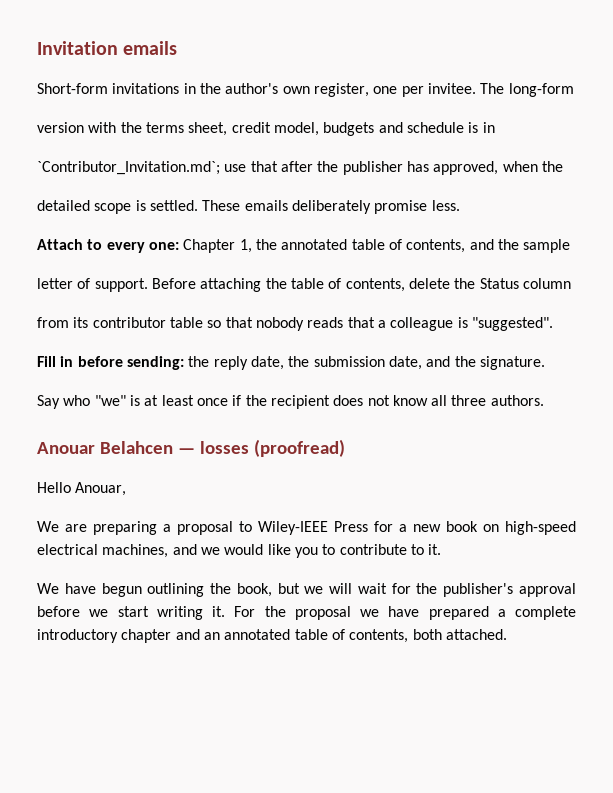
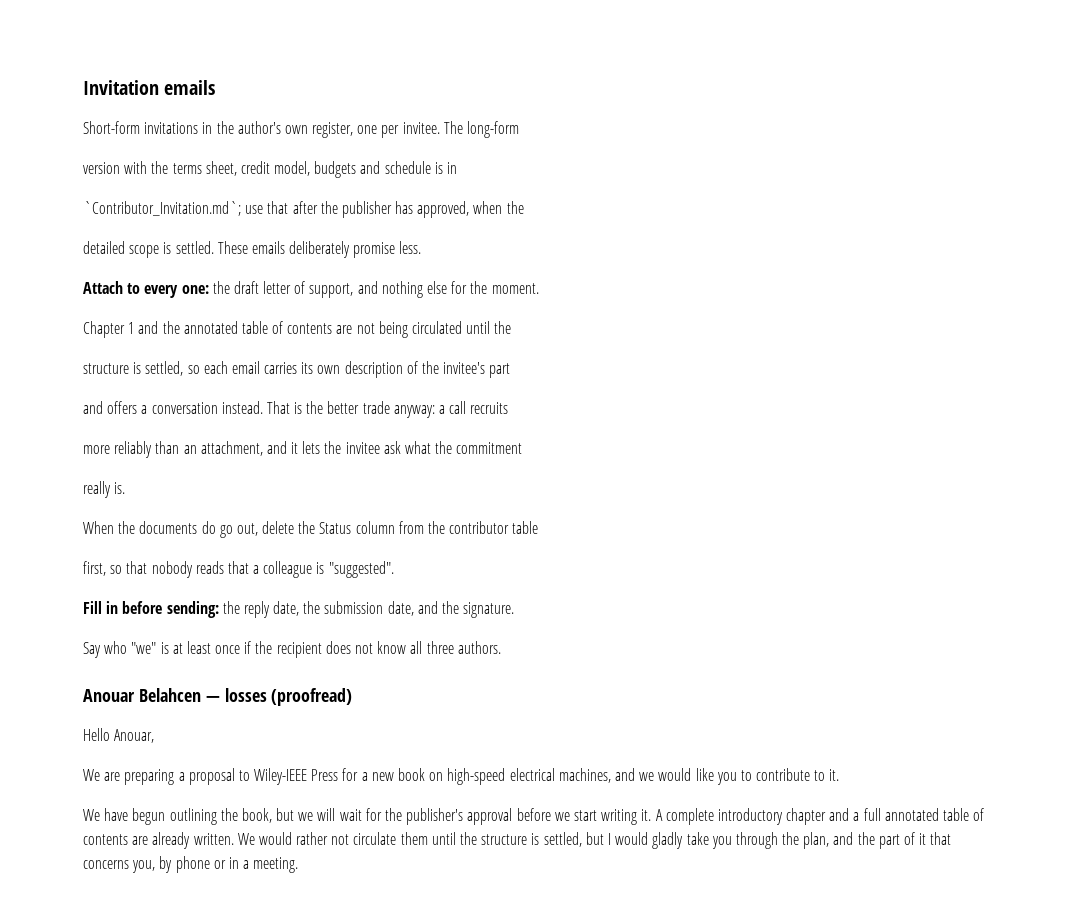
- Attach to every one: Chapter 1, the annotated table of contents, and the sample
- letter of support. Before attaching the table of contents, delete the Status column
- from its contributor table so that nobody reads that a colleague is "suggested".
+ Attach to every one: the draft letter of support, and nothing else for the moment.
+ Chapter 1 and the annotated table of contents are not being circulated until the
+ structure is settled, so each email carries its own description of the invitee's part
+ and offers a conversation instead. That is the better trade anyway: a call recruits
+ more reliably than an attachment, and it lets the invitee ask what the commitment
+ really is.
+ When the documents do go out, delete the Status column from the contributor table
+ first, so that nobody reads that a colleague is "suggested".
- For the proposal we have prepared a complete introductory chapter and an annotated table of contents, both attached.
+ A complete introductory chapter and a full annotated table of contents are already written. We would rather not circulate them until the structure is settled, but I would gladly take you through the plan, and the part of it that concerns you, by phone or in a meeting.

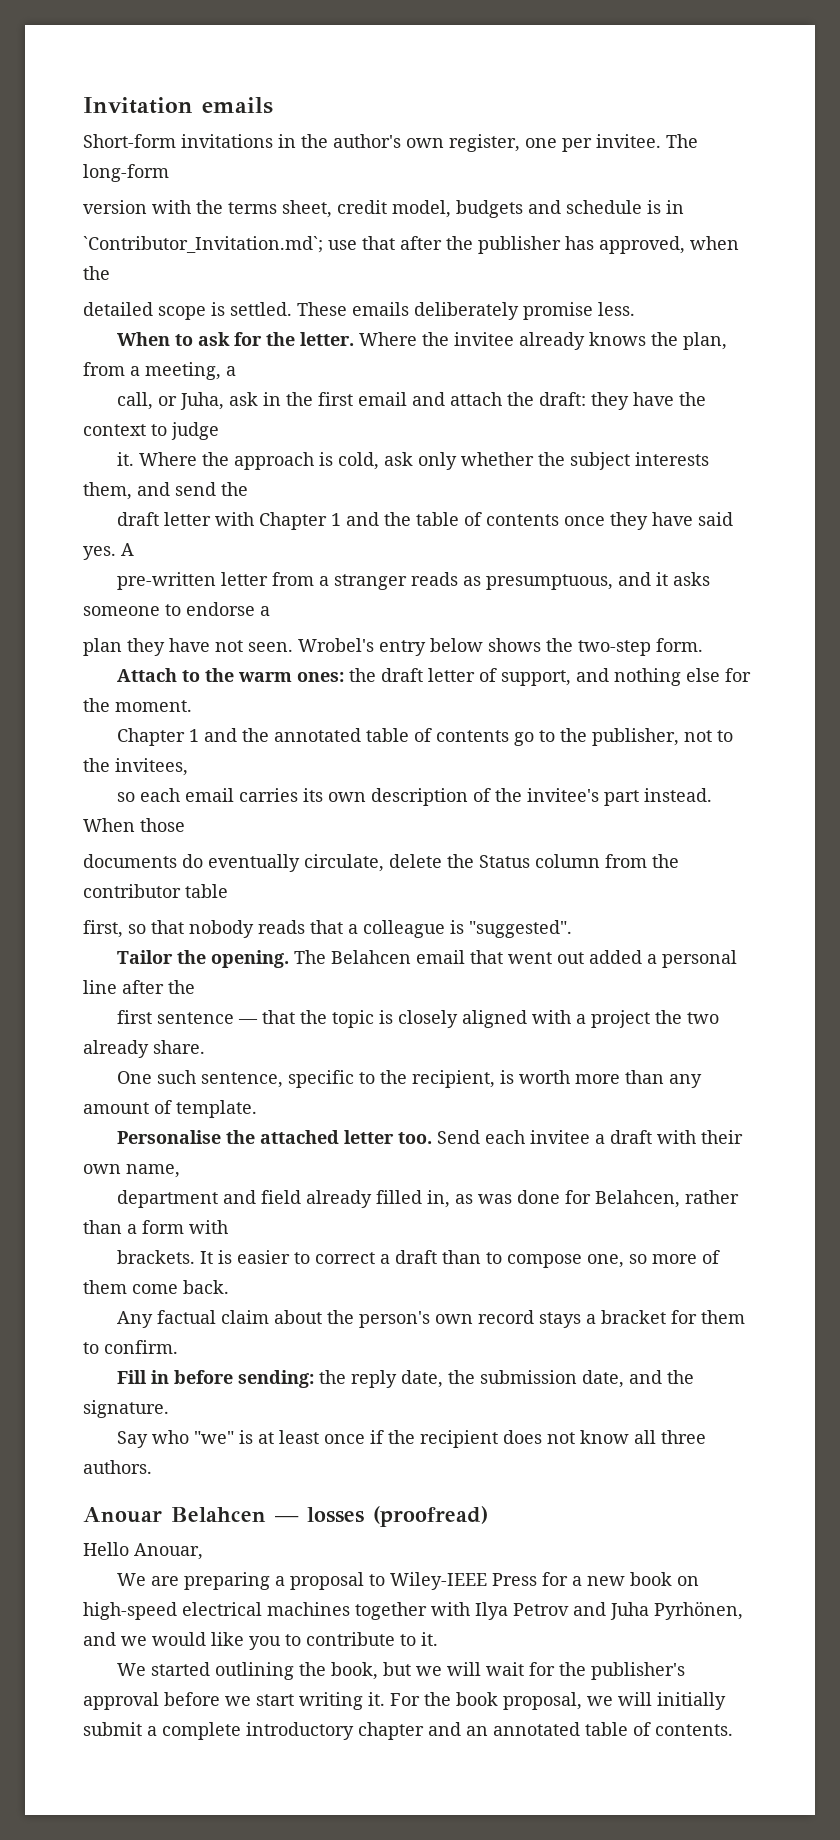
+ When to ask for the letter. Where the invitee already knows the plan, from a meeting, a
+ call, or Juha, ask in the first email and attach the draft: they have the context to judge
+ it. Where the approach is cold, ask only whether the subject interests them, and send the
+ draft letter with Chapter 1 and the table of contents once they have said yes. A
+ pre-written letter from a stranger reads as presumptuous, and it asks someone to endorse a
+ plan they have not seen. Wrobel's entry below shows the two-step form.
- Attach to every one: the draft letter of support, and nothing else for the moment.
+ Attach to the warm ones: the draft letter of support, and nothing else for the moment.
- Chapter 1 and the annotated table of contents are not being circulated until the
- structure is settled, so each email carries its own description of the invitee's part
- and offers a conversation instead. That is the better trade anyway: a call recruits
- more reliably than an attachment, and it lets the invitee ask what the commitment
- really is.
- When the documents do go out, delete the Status column from the contributor table
+ Chapter 1 and the annotated table of contents go to the publisher, not to the invitees,
+ so each email carries its own description of the invitee's part instead. When those
+ documents do eventually circulate, delete the Status column from the contributor table
+ Tailor the opening. The Belahcen email that went out added a personal line after the
+ first sentence — that the topic is closely aligned with a project the two already share.
+ One such sentence, specific to the recipient, is worth more than any amount of template.
+ Personalise the attached letter too. Send each invitee a draft with their own name,
+ department and field already filled in, as was done for Belahcen, rather than a form with
+ brackets. It is easier to correct a draft than to compose one, so more of them come back.
+ Any factual claim about the person's own record stays a bracket for them to confirm.
- We are preparing a proposal to Wiley-IEEE Press for a new book on high-speed electrical machines, and we would like you to contribute to it.
+ We are preparing a proposal to Wiley-IEEE Press for a new book on high-speed electrical machines together with Ilya Petrov and Juha Pyrhönen, and we would like you to contribute to it.
- We have begun outlining the book, but we will wait for the publisher's approval before we start writing it.
+ We started outlining the book, but we will wait for the publisher's approval before we start writing it.
- A complete introductory chapter and a full annotated table of contents are already written. We would rather not circulate them until the structure is settled, but I would gladly take you through the plan, and the part of it that concerns you, by phone or in a meeting.
+ For the book proposal, we will initially submit a complete introductory chapter and an annotated table of contents.

